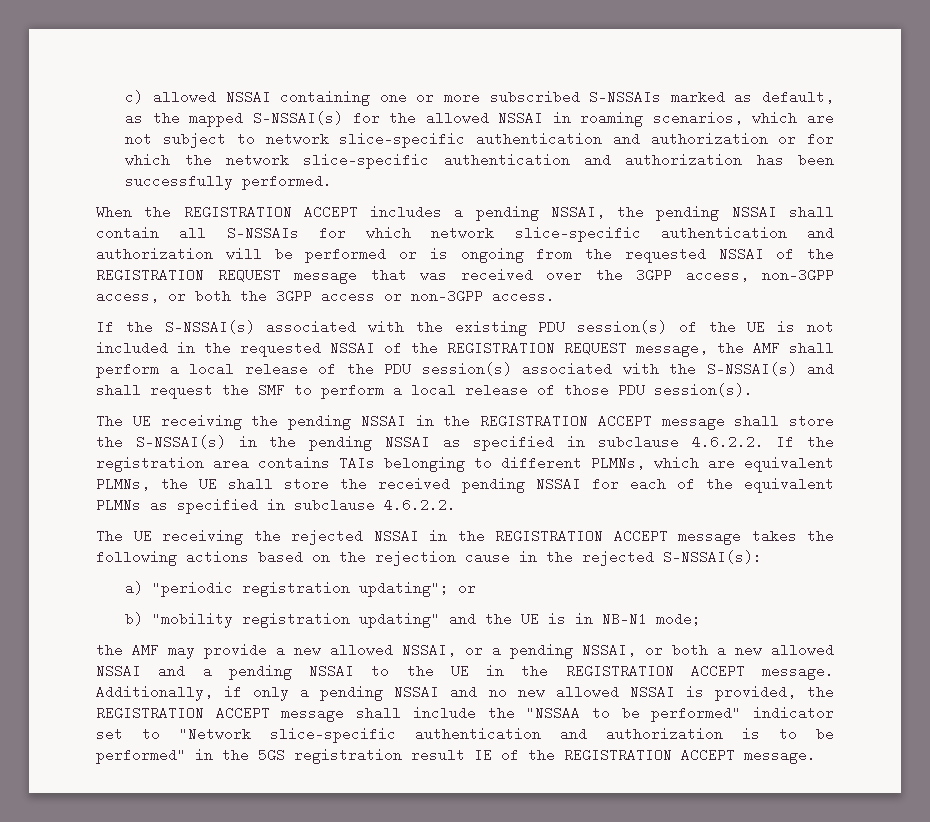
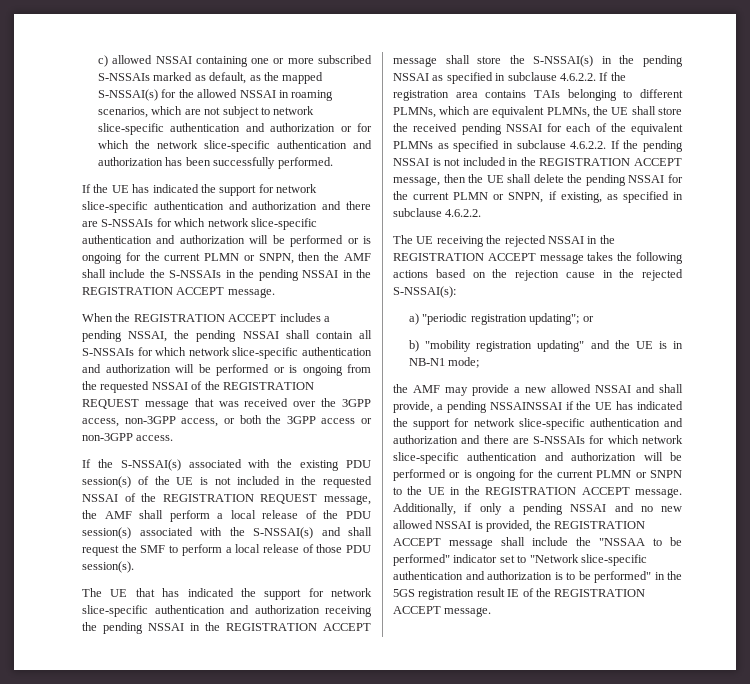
+ If the UE has indicated the support for network slice-specific authentication and authorization and there are S-NSSAIs for which network slice-specific authentication and authorization will be performed or is ongoing for the current PLMN or SNPN, then the AMF shall include the S-NSSAIs in the pending NSSAI in the REGISTRATION ACCEPT message.
- The UE receiving the pending NSSAI in the REGISTRATION ACCEPT message shall store the S-NSSAI(s) in the pending NSSAI as specified in subclause 4.6.2.2. If the registration area contains TAIs belonging to different PLMNs, which are equivalent PLMNs, the UE shall store the received pending NSSAI for each of the equivalent PLMNs as specified in subclause 4.6.2.2.
+ The UE that has indicated the support for network slice-specific authentication and authorization receiving the pending NSSAI in the REGISTRATION ACCEPT message shall store the S-NSSAI(s) in the pending NSSAI as specified in subclause 4.6.2.2. If the registration area contains TAIs belonging to different PLMNs, which are equivalent PLMNs, the UE shall store the received pending NSSAI for each of the equivalent PLMNs as specified in subclause 4.6.2.2. If the pending NSSAI is not included in the REGISTRATION ACCEPT message, then the UE shall delete the pending NSSAI for the current PLMN or SNPN, if existing, as specified in subclause 4.6.2.2.
- the AMF may provide a new allowed NSSAI, or a pending NSSAI, or both a new allowed NSSAI and a pending NSSAI to the UE in the REGISTRATION ACCEPT message.
+ the AMF may provide a new allowed NSSAI and shall provide, a pending NSSAINSSAI if the UE has indicated the support for network slice-specific authentication and authorization and there are S-NSSAIs for which network slice-specific authentication and authorization will be performed or is ongoing for the current PLMN or SNPN to the UE in the REGISTRATION ACCEPT message.

